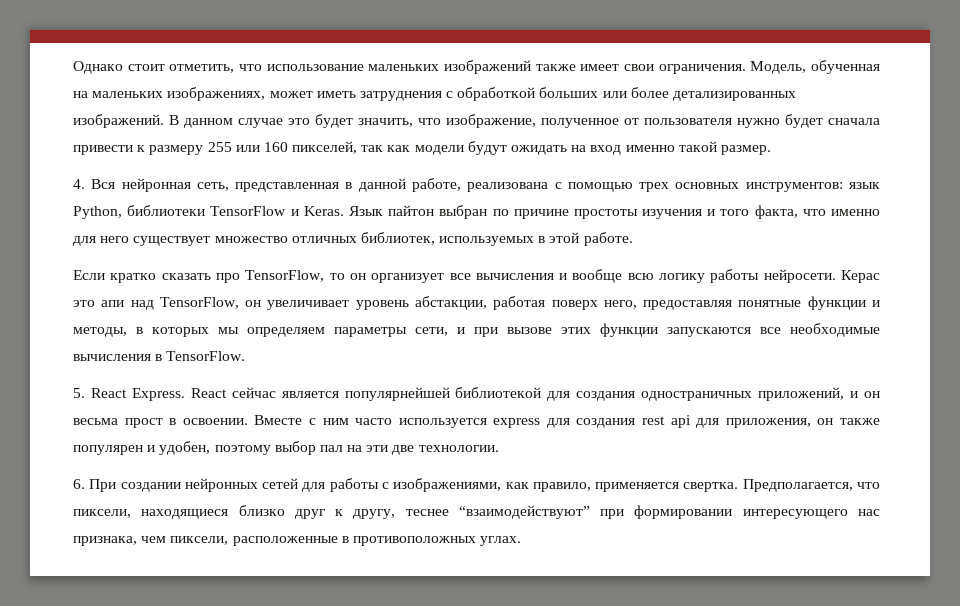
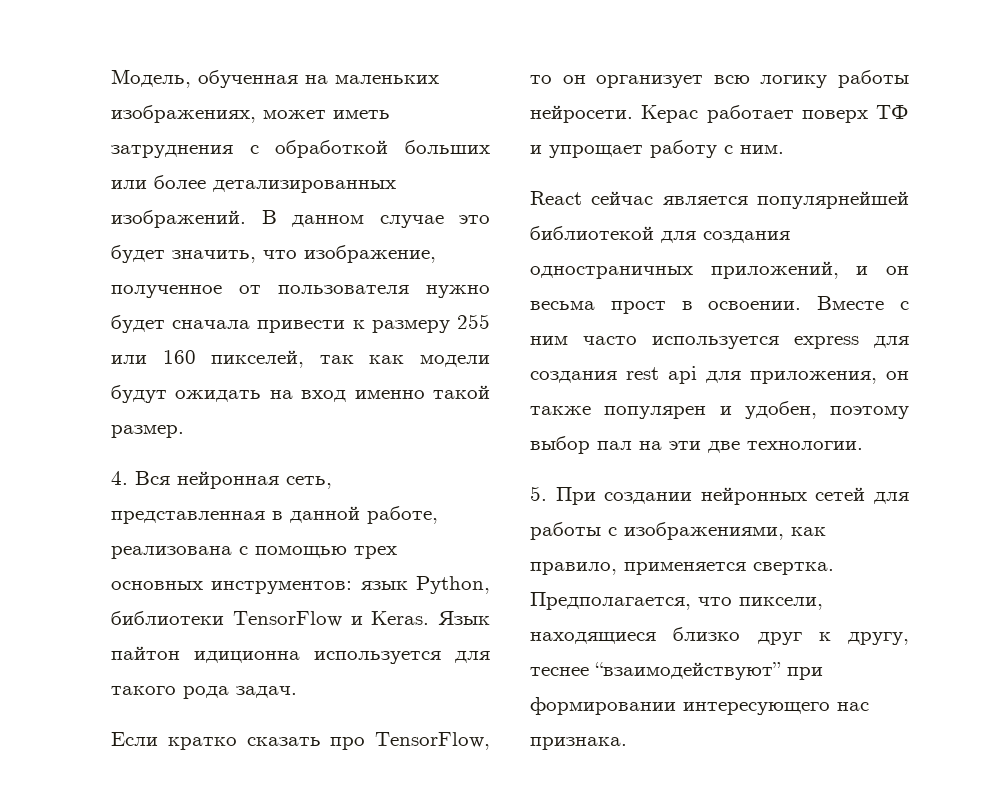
- Однако стоит отметить, что использование маленьких изображений также имеет свои ограничения.
- Язык пайтон выбран по причине простоты изучения и того факта, что именно для него существует множество отличных библиотек, используемых в этой работе.
+ Язык пайтон идиционна используется для такого рода задач.
- Если кратко сказать про TensorFlow, то он организует все вычисления и вообще всю логику работы нейросети.
+ Если кратко сказать про TensorFlow, то он организует всю логику работы нейросети.
- Керас это апи над TensorFlow, он увеличивает уровень абстакции, работая поверх него, предоставляя понятные функции и методы, в которых мы определяем параметры сети, и при вызове этих функции запускаются все необходимые вычисления в TensorFlow.
- 5. React Express. React сейчас является популярнейшей библиотекой для создания одностраничных приложений, и он весьма прост в освоении.
+ Керас работает поверх ТФ и упрощает работу с ним.
+ React сейчас является популярнейшей библиотекой для создания одностраничных приложений, и он весьма прост в освоении.
- 6. При создании нейронных сетей для работы с изображениями, как правило, применяется свертка.
+ 5. При создании нейронных сетей для работы с изображениями, как правило, применяется свертка.
- Предполагается, что пиксели, находящиеся близко друг к другу, теснее “взаимодействуют” при формировании интересующего нас признака, чем пиксели, расположенные в противоположных углах.
+ Предполагается, что пиксели, находящиеся близко друг к другу, теснее “взаимодействуют” при формировании интересующего нас признака.

